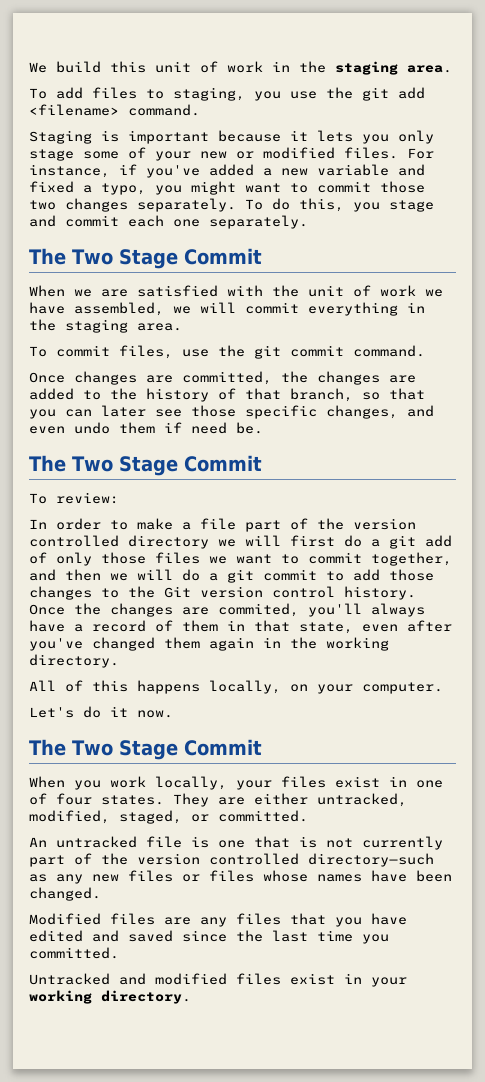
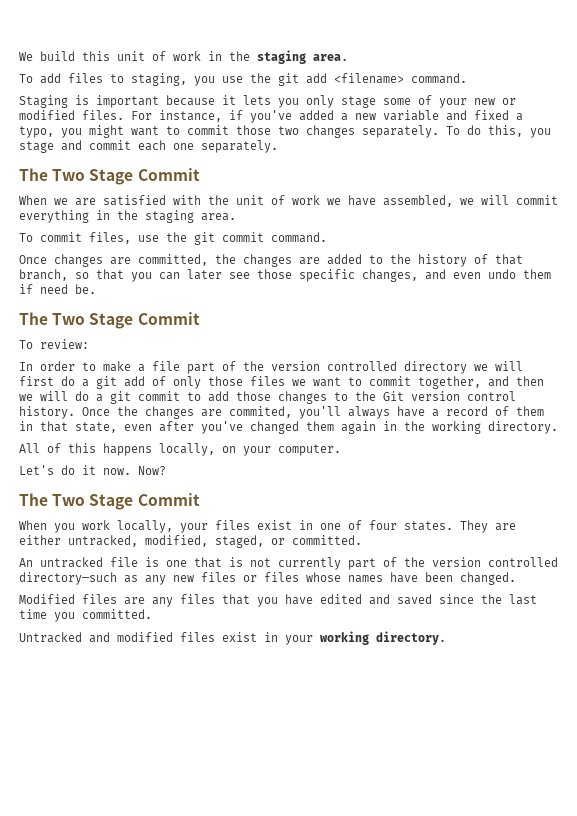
+ Now?

